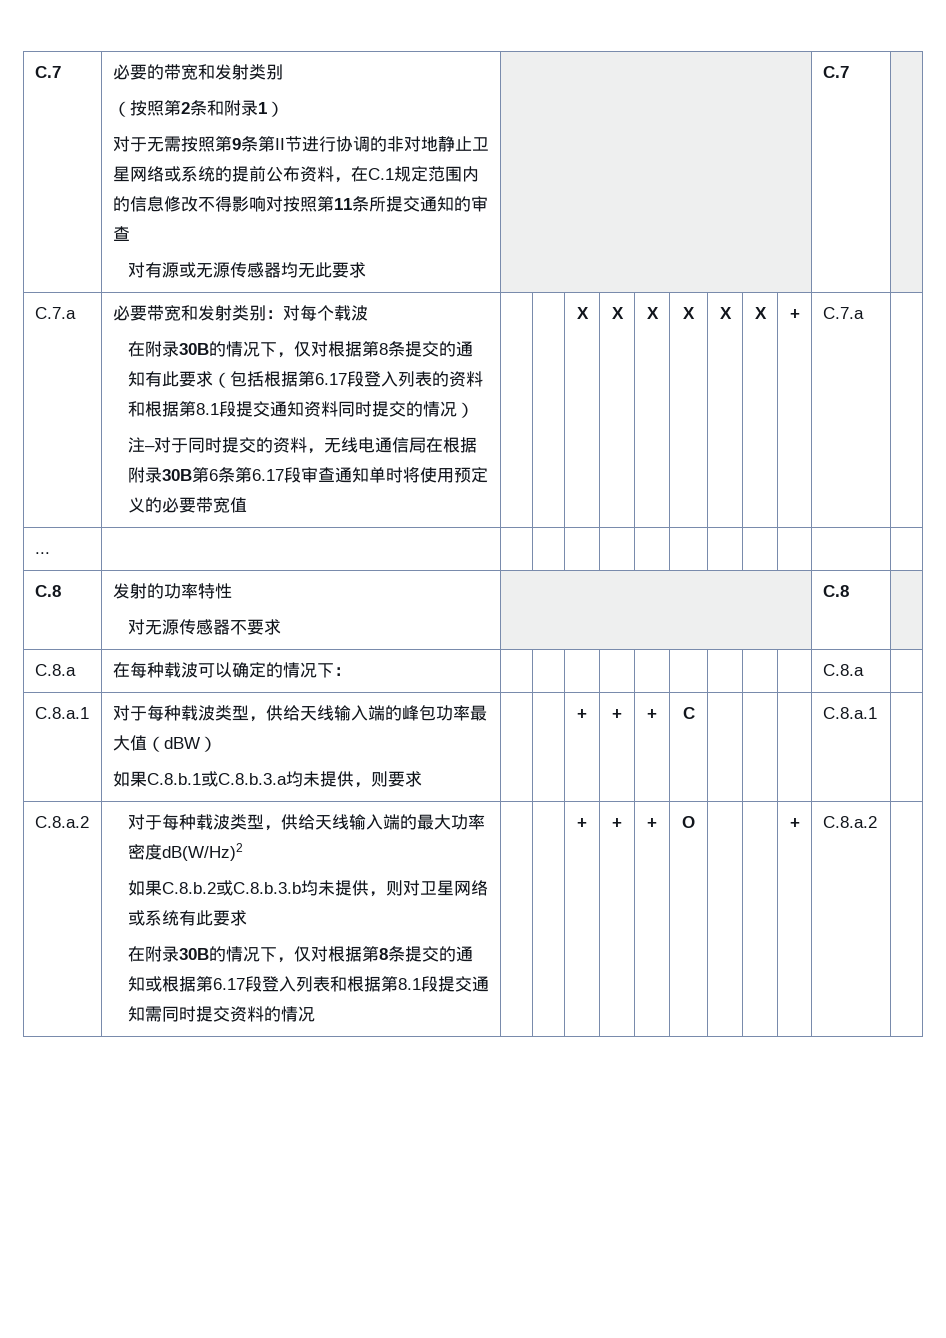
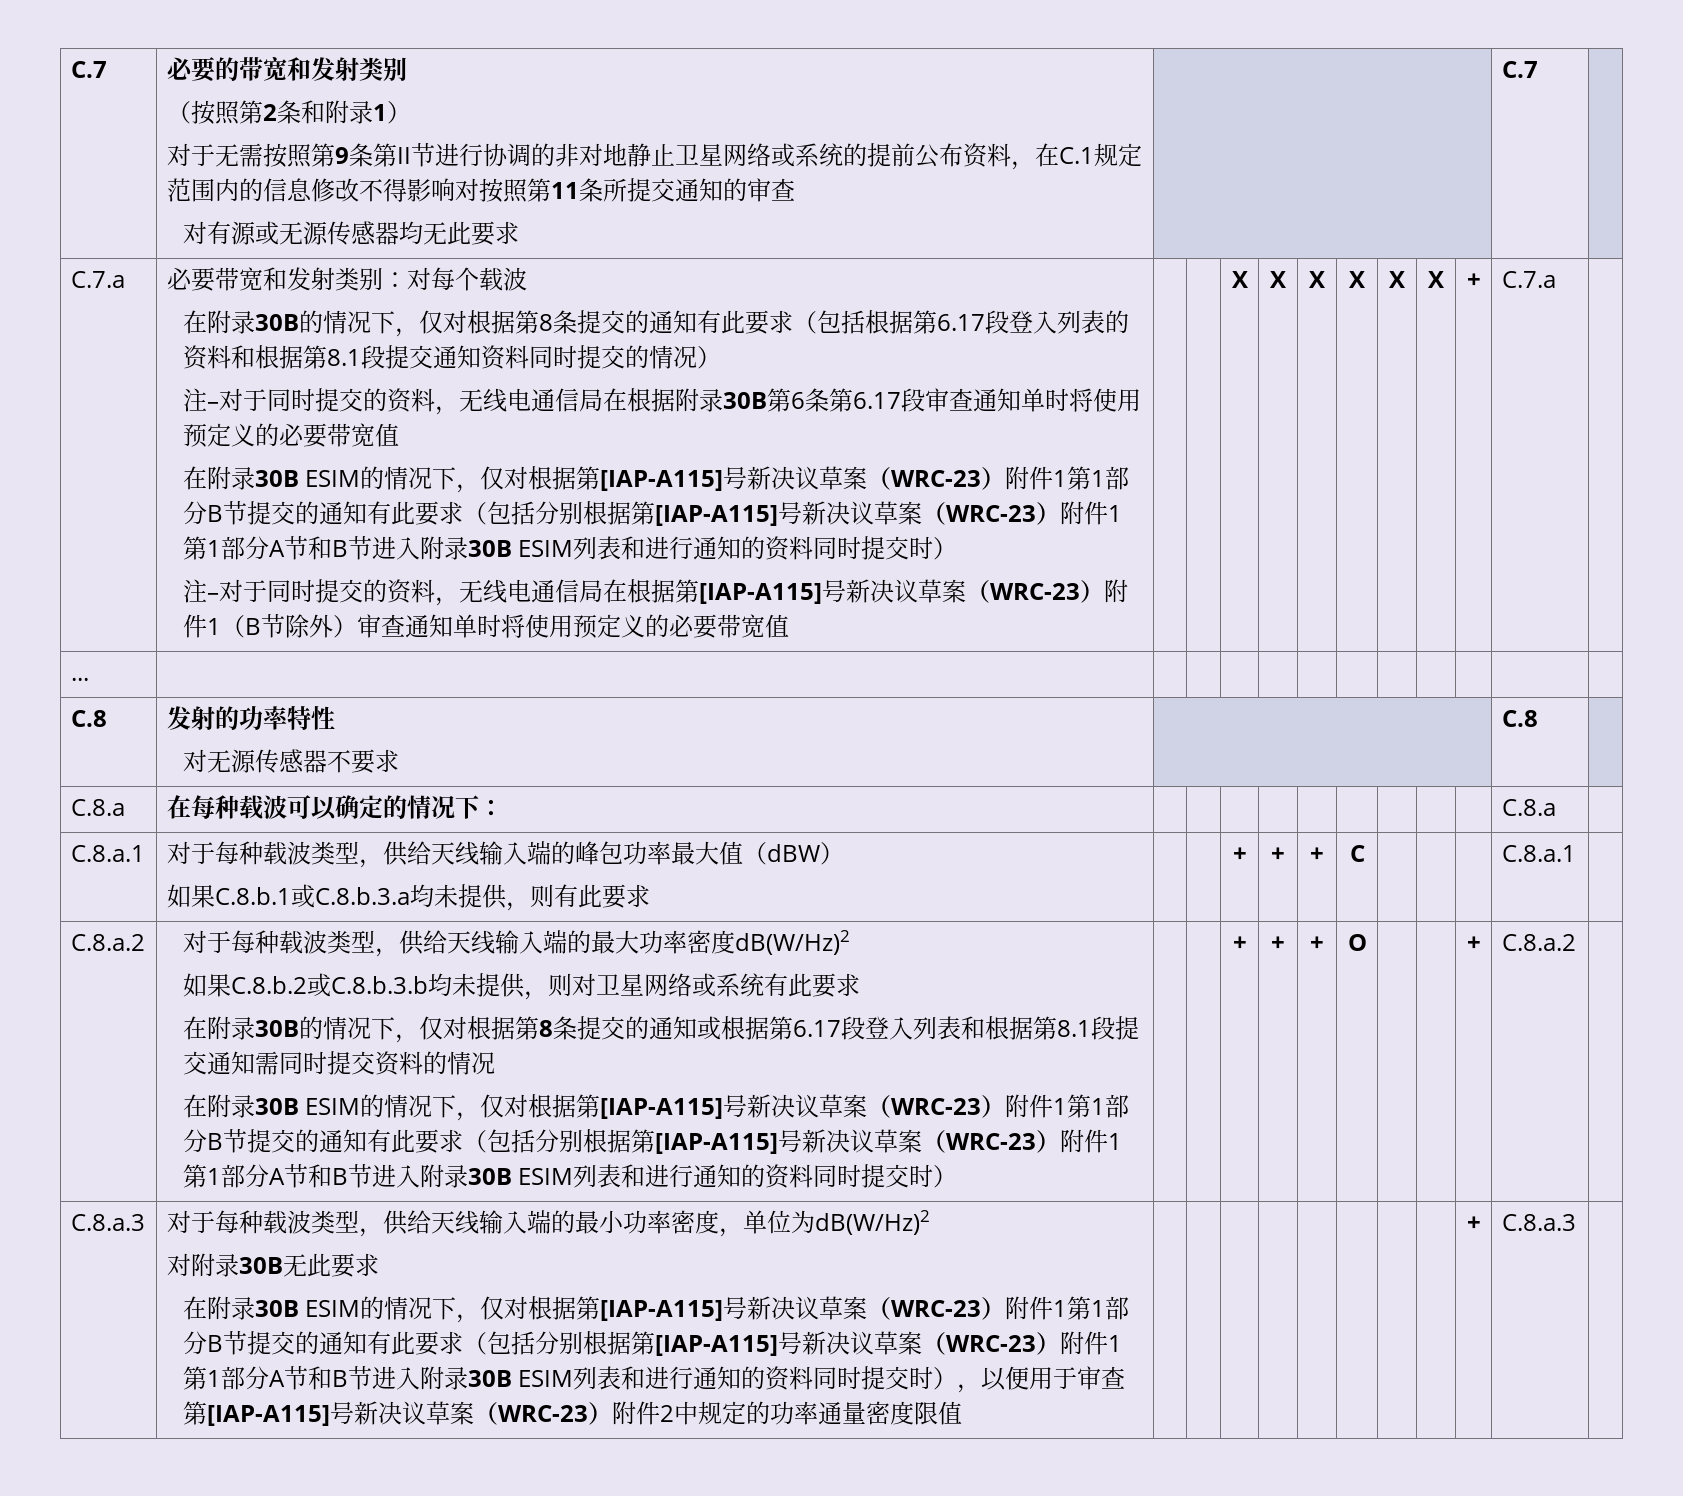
  注–对于同时提交的资料，无线电通信局在根据附录30B第6条第6.17段审查通知单时将使用预定义的必要带宽值
+ 在附录30B ESIM的情况下，仅对根据第[IAP-A115]号新决议草案（WRC-23）附件1第1部分B节提交的通知有此要求（包括分别根据第[IAP-A115]号新决议草案（WRC-23）附件1第1部分A节和B节进入附录30B ESIM列表和进行通知的资料同时提交时）
+ 注–对于同时提交的资料，无线电通信局在根据第[IAP-A115]号新决议草案（WRC-23）附件1（B节除外）审查通知单时将使用预定义的必要带宽值
  C.8.a.1 | 对于每种载波类型，供给天线输入端的峰包功率最大值（dBW）
- 如果C.8.b.1或C.8.b.3.a均未提供，则要求 | | | + | + | + | C | | | | C.8.a.1 |
+ 如果C.8.b.1或C.8.b.3.a均未提供，则有此要求 | | | + | + | + | C | | | | C.8.a.1 |
  在附录30B的情况下，仅对根据第8条提交的通知或根据第6.17段登入列表和根据第8.1段提交通知需同时提交资料的情况
+ 在附录30B ESIM的情况下，仅对根据第[IAP-A115]号新决议草案（WRC-23）附件1第1部分B节提交的通知有此要求（包括分别根据第[IAP-A115]号新决议草案（WRC-23）附件1第1部分A节和B节进入附录30B ESIM列表和进行通知的资料同时提交时）
+ C.8.a.3 | 对于每种载波类型，供给天线输入端的最小功率密度，单位为dB(W/Hz)2
+ 对附录30B无此要求
+ 在附录30B ESIM的情况下，仅对根据第[IAP-A115]号新决议草案（WRC-23）附件1第1部分B节提交的通知有此要求（包括分别根据第[IAP-A115]号新决议草案（WRC-23）附件1第1部分A节和B节进入附录30B ESIM列表和进行通知的资料同时提交时），以便用于审查第[IAP-A115]号新决议草案（WRC-23）附件2中规定的功率通量密度限值 | | | | | | | | | + | C.8.a.3

